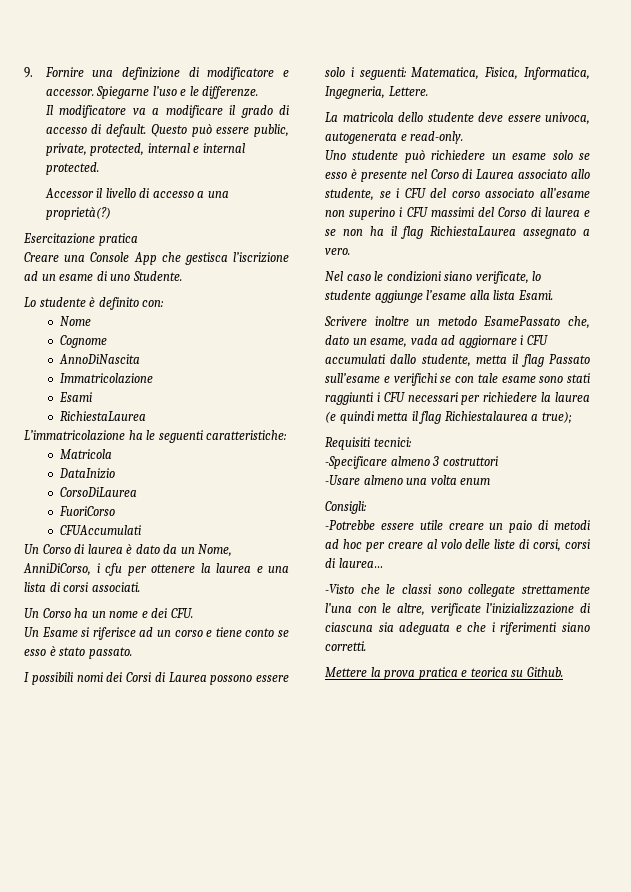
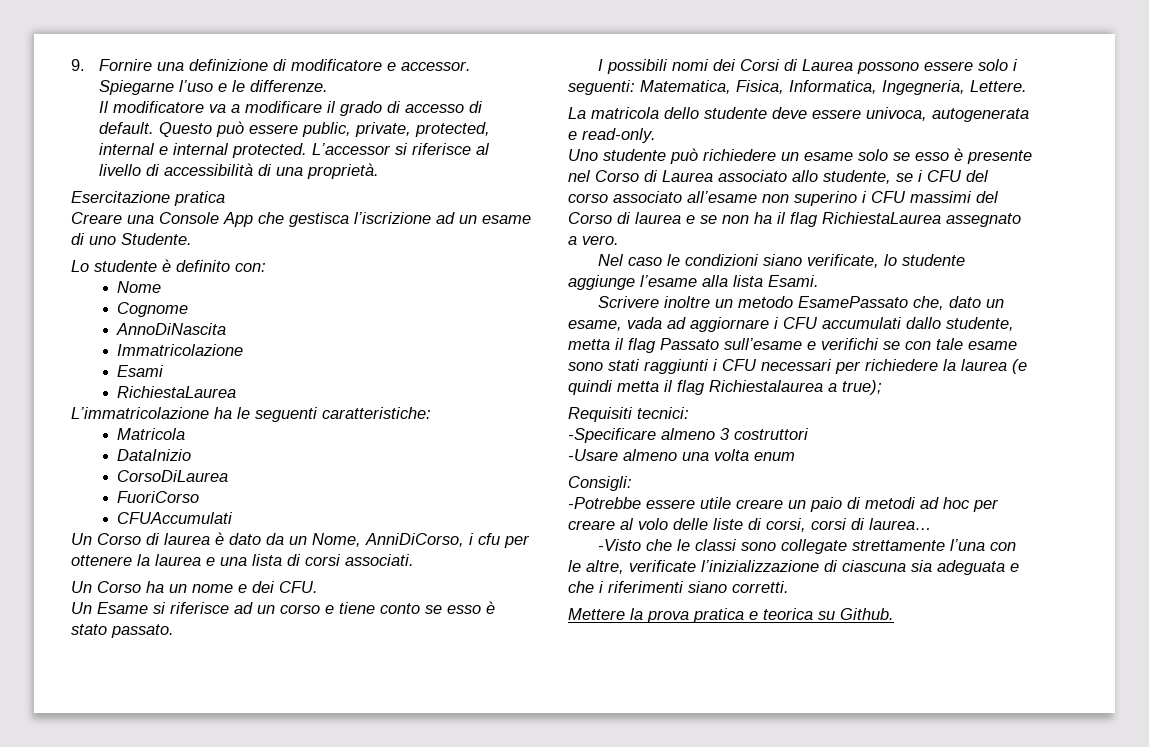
- Questo può essere public, private, protected, internal e internal protected.
- Accessor il livello di accesso a una proprietà(?)
+ Questo può essere public, private, protected, internal e internal protected. L’accessor si riferisce al livello di accessibilità di una proprietà.

